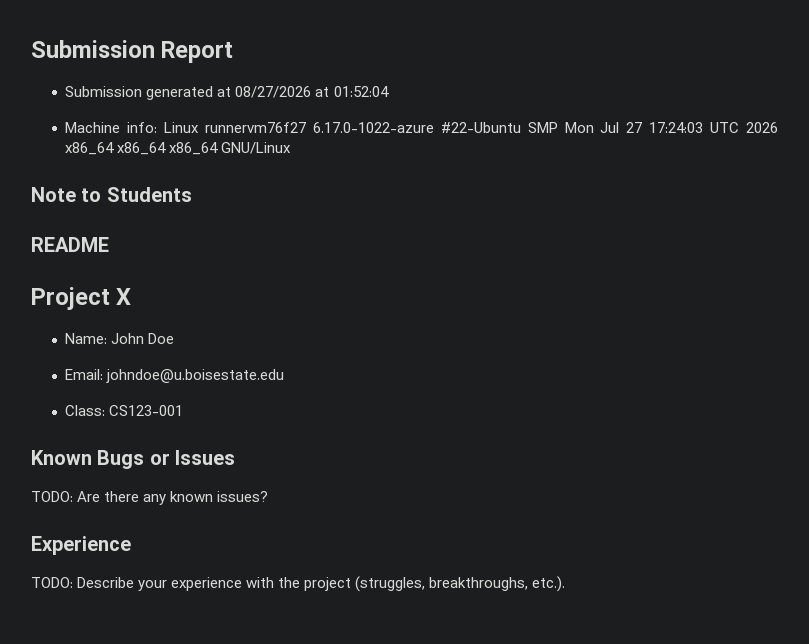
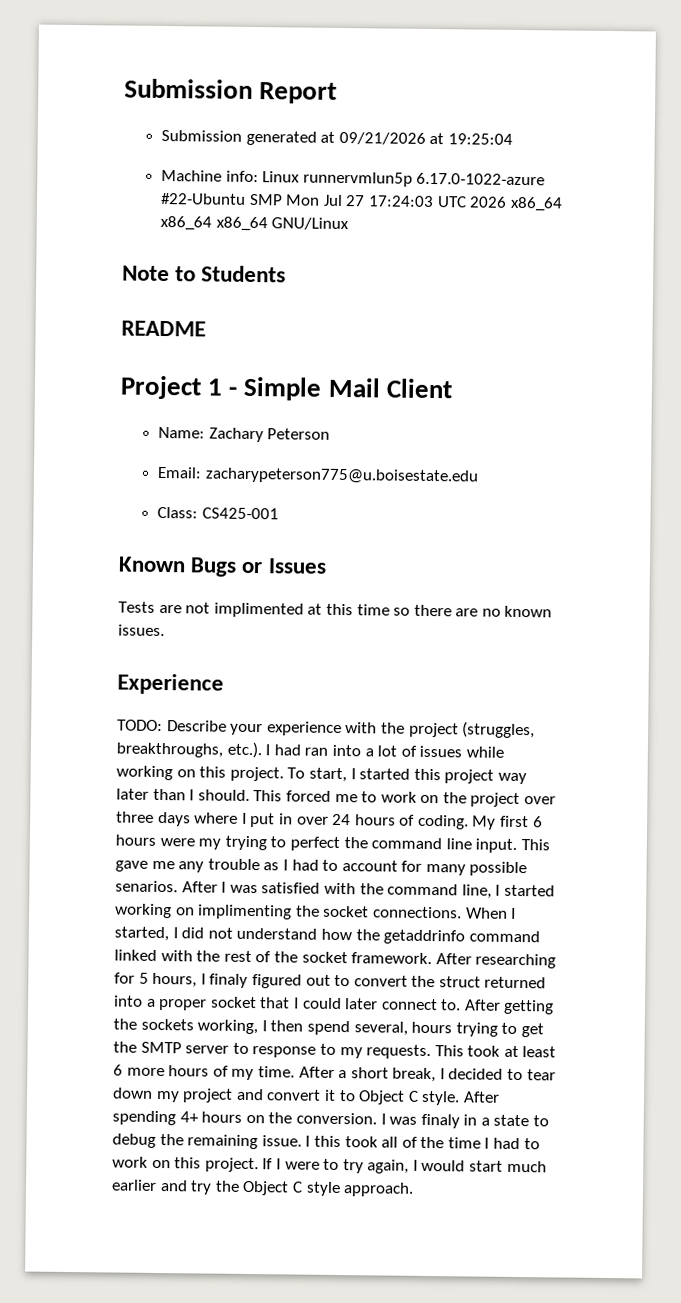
- Submission generated at 08/27/2026 at 01:52:04
+ Submission generated at 09/21/2026 at 19:25:04
- Machine info: Linux runnervm76f27 6.17.0-1022-azure #22-Ubuntu SMP Mon Jul 27 17:24:03 UTC 2026 x86_64 x86_64 x86_64 GNU/Linux
+ Machine info: Linux runnervmlun5p 6.17.0-1022-azure #22-Ubuntu SMP Mon Jul 27 17:24:03 UTC 2026 x86_64 x86_64 x86_64 GNU/Linux
- Project X
+ Project 1 - Simple Mail Client
- Name: John Doe
+ Name: Zachary Peterson
- Email: johndoe@u.boisestate.edu
+ Email: zacharypeterson775@u.boisestate.edu
- Class: CS123-001
+ Class: CS425-001
- TODO: Are there any known issues?
+ Tests are not implimented at this time so there are no known issues.
- TODO: Describe your experience with the project (struggles, breakthroughs, etc.).
+ TODO: Describe your experience with the project (struggles, breakthroughs, etc.). I had ran into a lot of issues while working on this project. To start, I started this project way later than I should. This forced me to work on the project over three days where I put in over 24 hours of coding. My first 6 hours were my trying to perfect the command line input. This gave me any trouble as I had to account for many possible senarios. After I was satisfied with the command line, I started working on implimenting the socket connections. When I started, I did not understand how the getaddrinfo command linked with the rest of the socket framework. After researching for 5 hours, I finaly figured out to convert the struct returned into a proper socket that I could later connect to. After getting the sockets working, I then spend several, hours trying to get the SMTP server to response to my requests. This took at least 6 more hours of my time. After a short break, I decided to tear down my project and convert it to Object C style. After spending 4+ hours on the conversion. I was finaly in a state to debug the remaining issue. I this took all of the time I had to work on this project. If I were to try again, I would start much earlier and try the Object C style approach.

